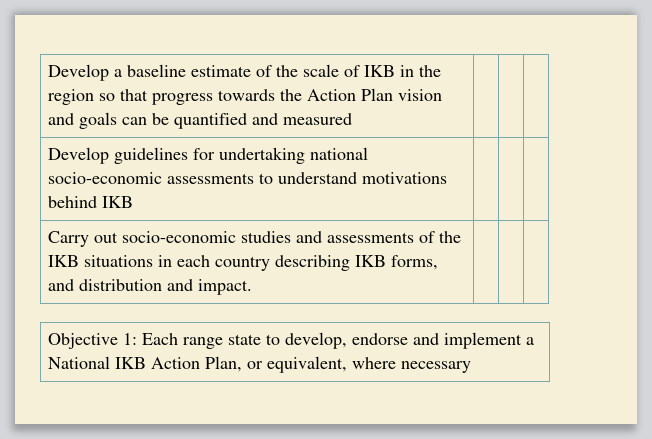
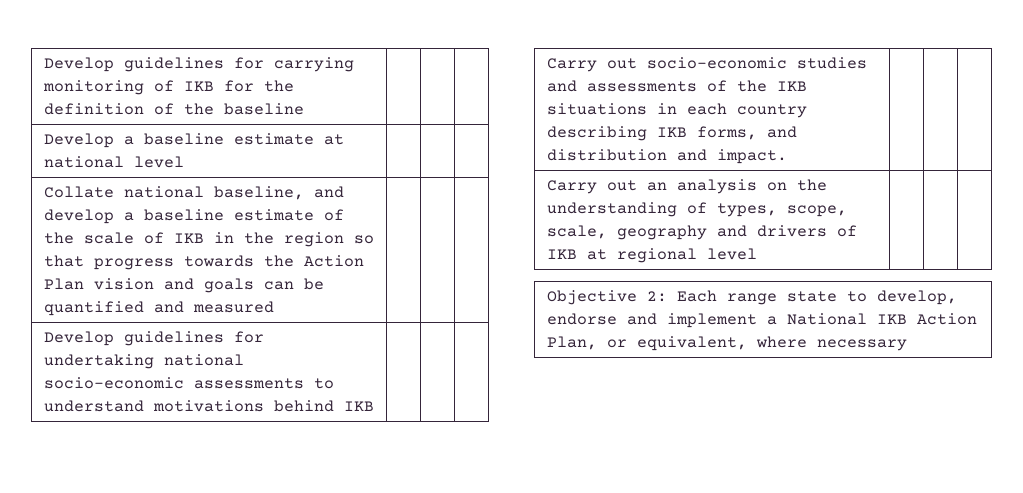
- Develop a baseline estimate of the scale of IKB in the region so that progress towards the Action Plan vision and goals can be quantified and measured | | |
+ Develop guidelines for carrying monitoring of IKB for the definition of the baseline | | |
+ Develop a baseline estimate at national level | | |
+ Collate national baseline, and develop a baseline estimate of the scale of IKB in the region so that progress towards the Action Plan vision and goals can be quantified and measured | | |
+ Carry out an analysis on the understanding of types, scope, scale, geography and drivers of IKB at regional level | | |
- Objective 1: Each range state to develop, endorse and implement a National IKB Action Plan, or equivalent, where necessary
+ Objective 2: Each range state to develop, endorse and implement a National IKB Action Plan, or equivalent, where necessary

